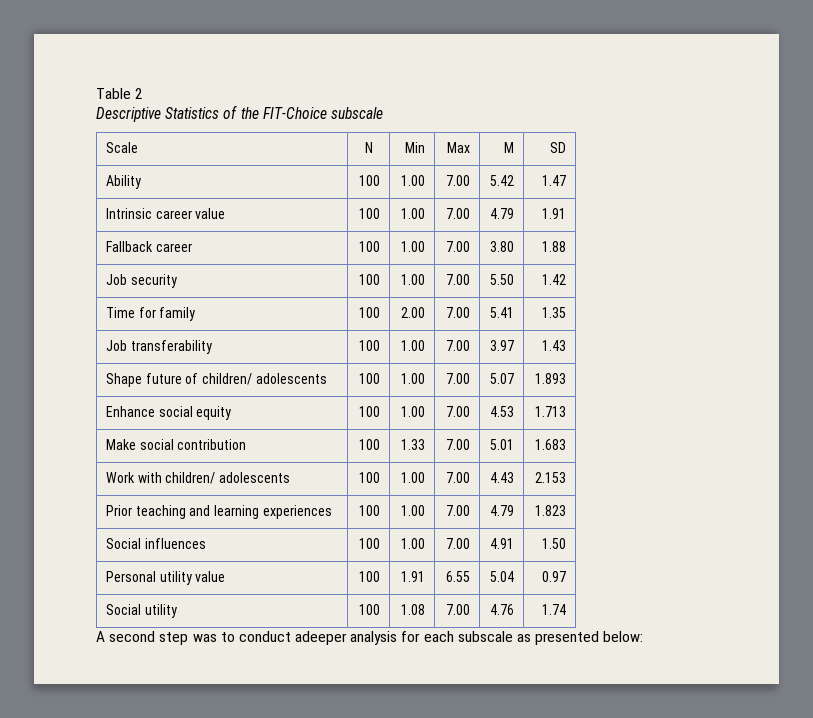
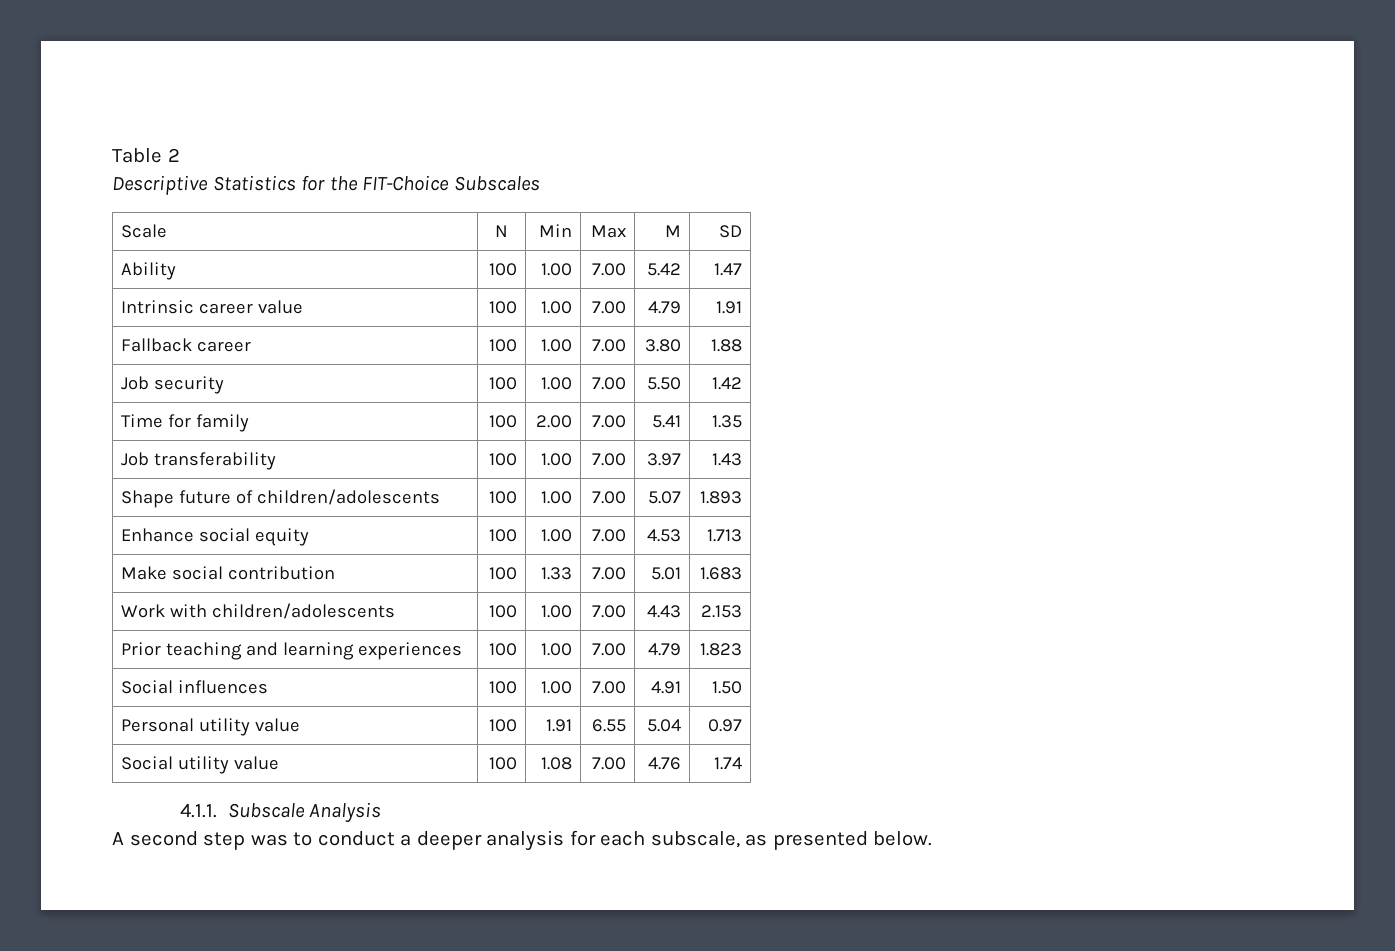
- Descriptive Statistics of the FIT-Choice subscale
+ Descriptive Statistics for the FIT-Choice Subscales
- Shape future of children/ adolescents | 100 | 1.00 | 7.00 | 5.07 | 1.893
+ Shape future of children/adolescents | 100 | 1.00 | 7.00 | 5.07 | 1.893
- Work with children/ adolescents | 100 | 1.00 | 7.00 | 4.43 | 2.153
+ Work with children/adolescents | 100 | 1.00 | 7.00 | 4.43 | 2.153
- Social utility | 100 | 1.08 | 7.00 | 4.76 | 1.74
+ Social utility value | 100 | 1.08 | 7.00 | 4.76 | 1.74
+ 4.1.1. Subscale Analysis
- A second step was to conduct adeeper analysis for each subscale as presented below:
+ A second step was to conduct a deeper analysis for each subscale, as presented below.

